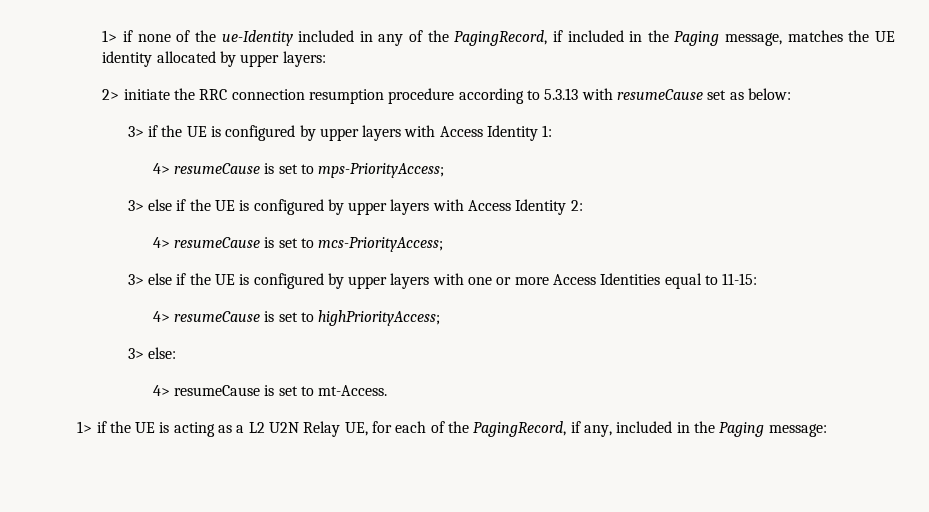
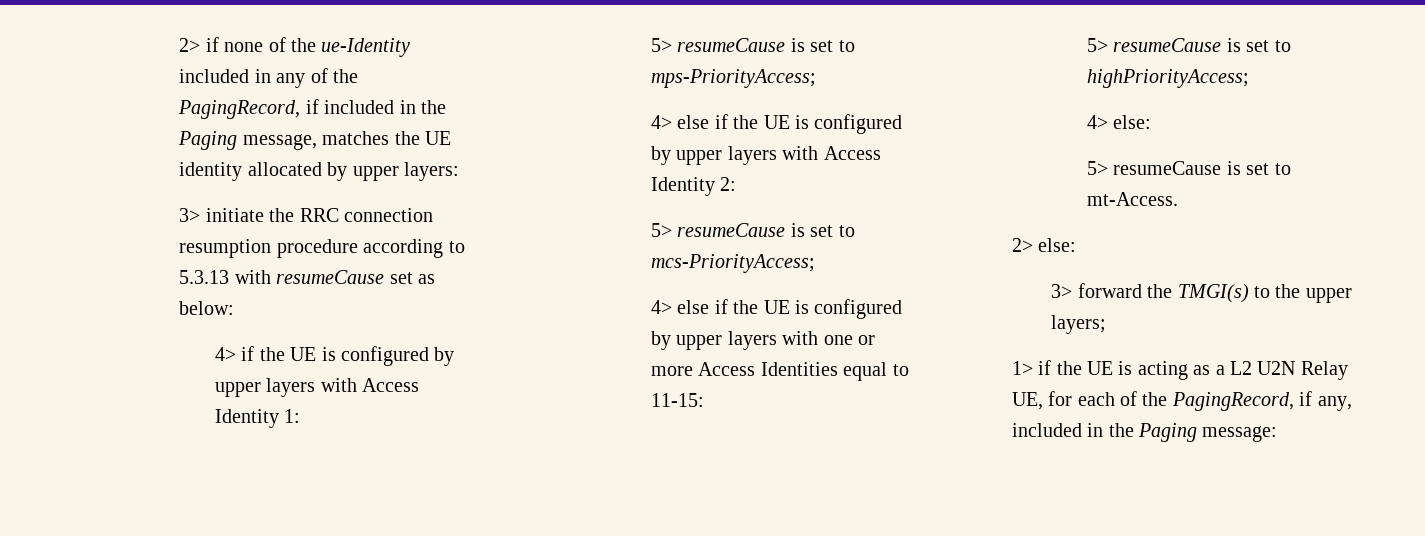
- 1> if none of the ue-Identity included in any of the PagingRecord, if included in the Paging message, matches the UE identity allocated by upper layers:
+ 2> if none of the ue-Identity included in any of the PagingRecord, if included in the Paging message, matches the UE identity allocated by upper layers:
- 2> initiate the RRC connection resumption procedure according to 5.3.13 with resumeCause set as below:
+ 3> initiate the RRC connection resumption procedure according to 5.3.13 with resumeCause set as below:
- 3> if the UE is configured by upper layers with Access Identity 1:
+ 4> if the UE is configured by upper layers with Access Identity 1:
- 4> resumeCause is set to mps-PriorityAccess;
+ 5> resumeCause is set to mps-PriorityAccess;
- 3> else if the UE is configured by upper layers with Access Identity 2:
+ 4> else if the UE is configured by upper layers with Access Identity 2:
- 4> resumeCause is set to mcs-PriorityAccess;
+ 5> resumeCause is set to mcs-PriorityAccess;
- 3> else if the UE is configured by upper layers with one or more Access Identities equal to 11-15:
+ 4> else if the UE is configured by upper layers with one or more Access Identities equal to 11-15:
- 4> resumeCause is set to highPriorityAccess;
+ 5> resumeCause is set to highPriorityAccess;
- 3> else:
- 4> resumeCause is set to mt-Access.
+ 4> else:
+ 5> resumeCause is set to mt-Access.
+ 2> else:
+ 3> forward the TMGI(s) to the upper layers;

